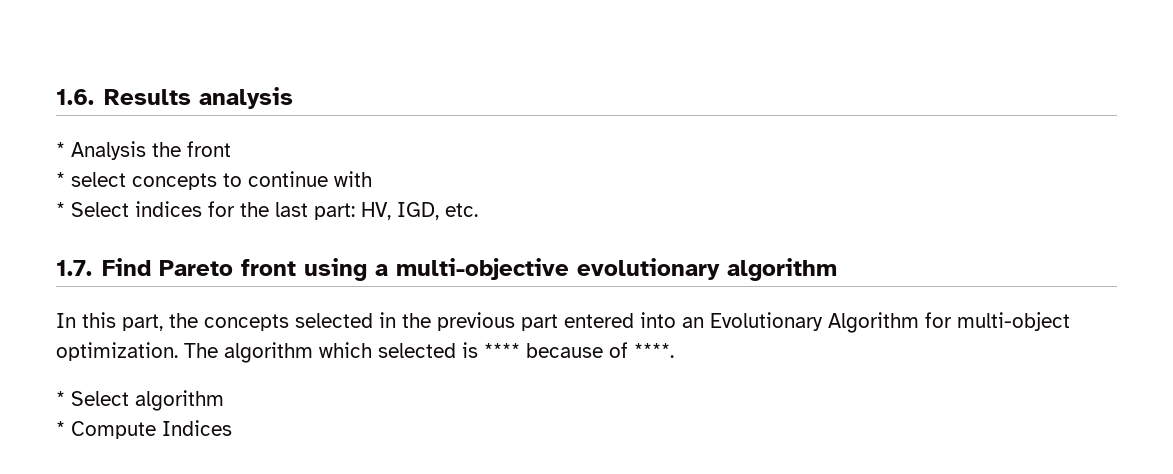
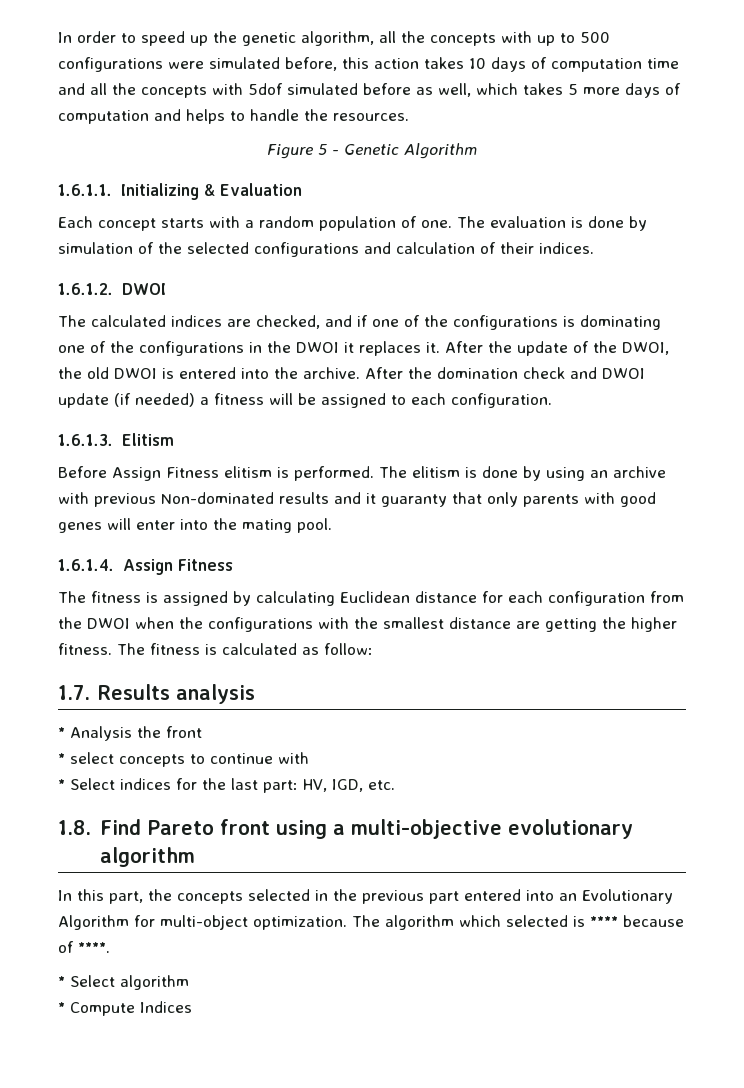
- 1.6. Results analysis
+ In order to speed up the genetic algorithm, all the concepts with up to 500 configurations were simulated before, this action takes 10 days of computation time and all the concepts with 5dof simulated before as well, which takes 5 more days of computation and helps to handle the resources.
+ Figure 5 - Genetic Algorithm
+ 1.6.1.1. Initializing & Evaluation
+ Each concept starts with a random population of one. The evaluation is done by simulation of the selected configurations and calculation of their indices.
+ 1.6.1.2. DWOI
+ The calculated indices are checked, and if one of the configurations is dominating one of the configurations in the DWOI it replaces it. After the update of the DWOI, the old DWOI is entered into the archive. After the domination check and DWOI update (if needed) a fitness will be assigned to each configuration.
+ 1.6.1.3. Elitism
+ Before Assign Fitness elitism is performed. The elitism is done by using an archive with previous Non-dominated results and it guaranty that only parents with good genes will enter into the mating pool.
+ 1.6.1.4. Assign Fitness
+ The fitness is assigned by calculating Euclidean distance for each configuration from the DWOI when the configurations with the smallest distance are getting the higher fitness. The fitness is calculated as follow:
+ 1.7. Results analysis
- 1.7. Find Pareto front using a multi-objective evolutionary algorithm
+ 1.8. Find Pareto front using a multi-objective evolutionary algorithm

